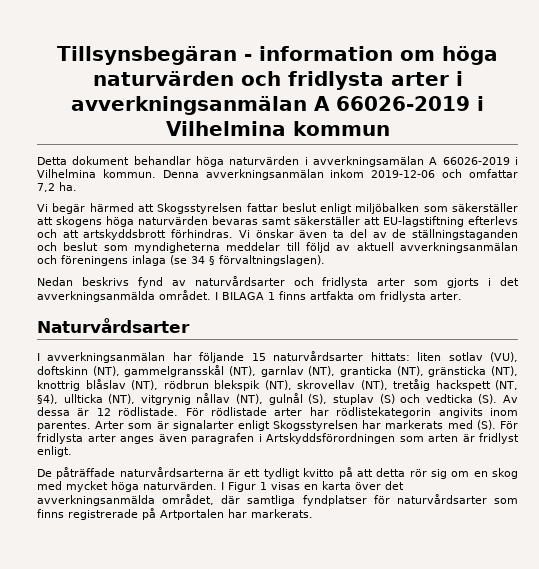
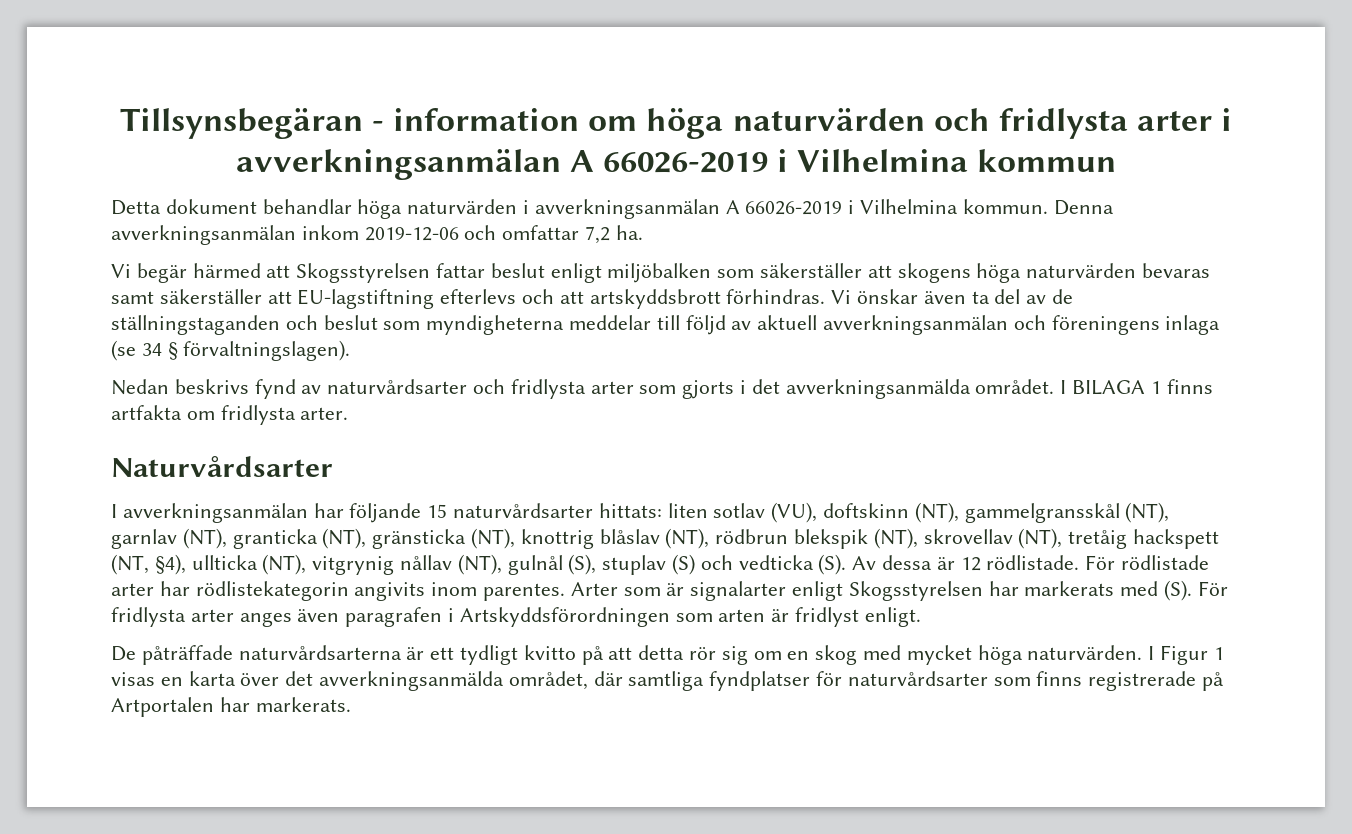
- Detta dokument behandlar höga naturvärden i avverkningsamälan A 66026-2019 i Vilhelmina kommun.
+ Detta dokument behandlar höga naturvärden i avverkningsanmälan A 66026-2019 i Vilhelmina kommun.

